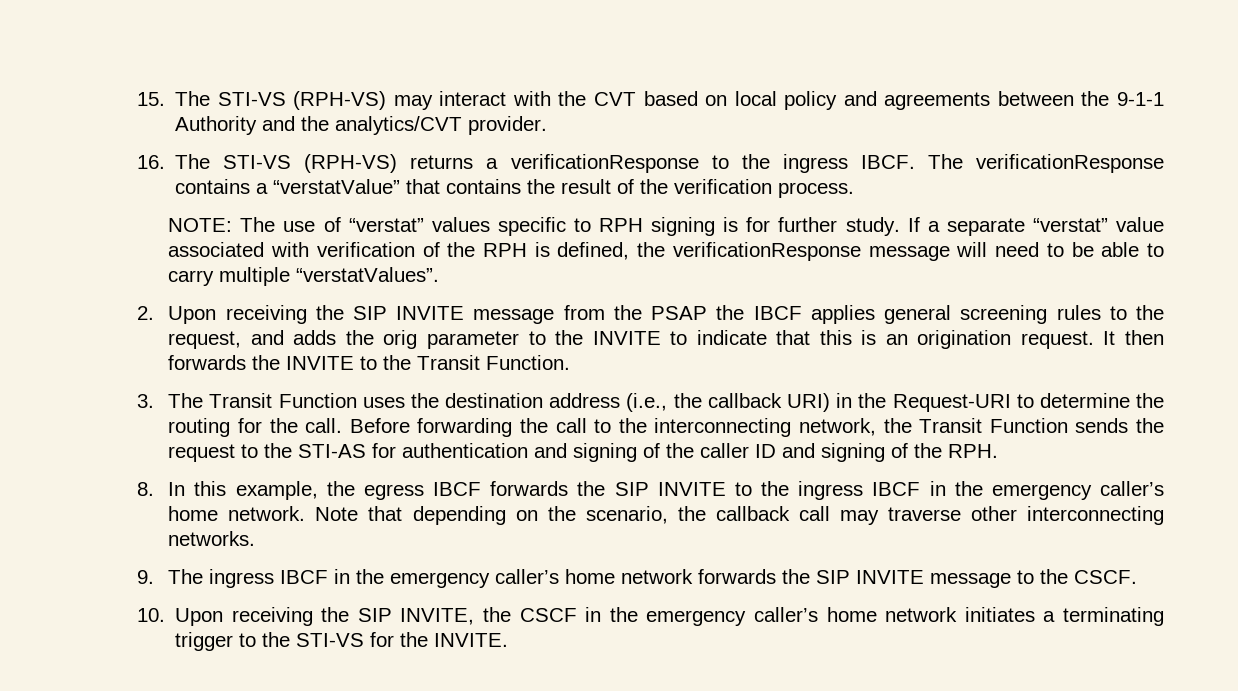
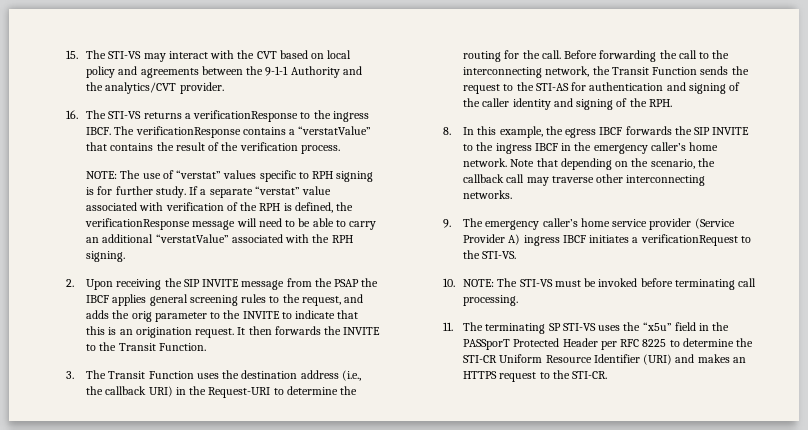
- 15. The STI-VS (RPH-VS) may interact with the CVT based on local policy and agreements between the 9-1-1 Authority and the analytics/CVT provider.
+ 15. The STI-VS may interact with the CVT based on local policy and agreements between the 9-1-1 Authority and the analytics/CVT provider.
- 16. The STI-VS (RPH-VS) returns a verificationResponse to the ingress IBCF.
+ 16. The STI-VS returns a verificationResponse to the ingress IBCF.
- If a separate “verstat” value associated with verification of the RPH is defined, the verificationResponse message will need to be able to carry multiple “verstatValues”.
+ If a separate “verstat” value associated with verification of the RPH is defined, the verificationResponse message will need to be able to carry an additional “verstatValue” associated with the RPH signing.
- Before forwarding the call to the interconnecting network, the Transit Function sends the request to the STI-AS for authentication and signing of the caller ID and signing of the RPH.
+ Before forwarding the call to the interconnecting network, the Transit Function sends the request to the STI-AS for authentication and signing of the caller identity and signing of the RPH.
- 9. The ingress IBCF in the emergency caller’s home network forwards the SIP INVITE message to the CSCF.
+ 9. The emergency caller’s home service provider (Service Provider A) ingress IBCF initiates a verificationRequest to the STI-VS.
- 10. Upon receiving the SIP INVITE, the CSCF in the emergency caller’s home network initiates a terminating trigger to the STI-VS for the INVITE.
+ 10. NOTE: The STI-VS must be invoked before terminating call processing.
+ 11. The terminating SP STI-VS uses the “x5u” field in the PASSporT Protected Header per RFC 8225 to determine the STI-CR Uniform Resource Identifier (URI) and makes an HTTPS request to the STI-CR.

